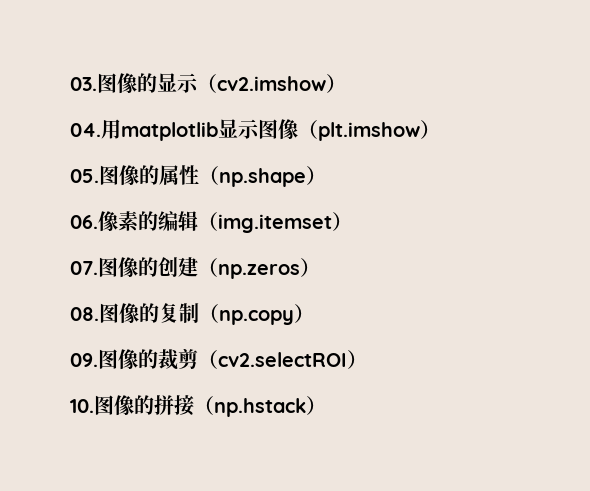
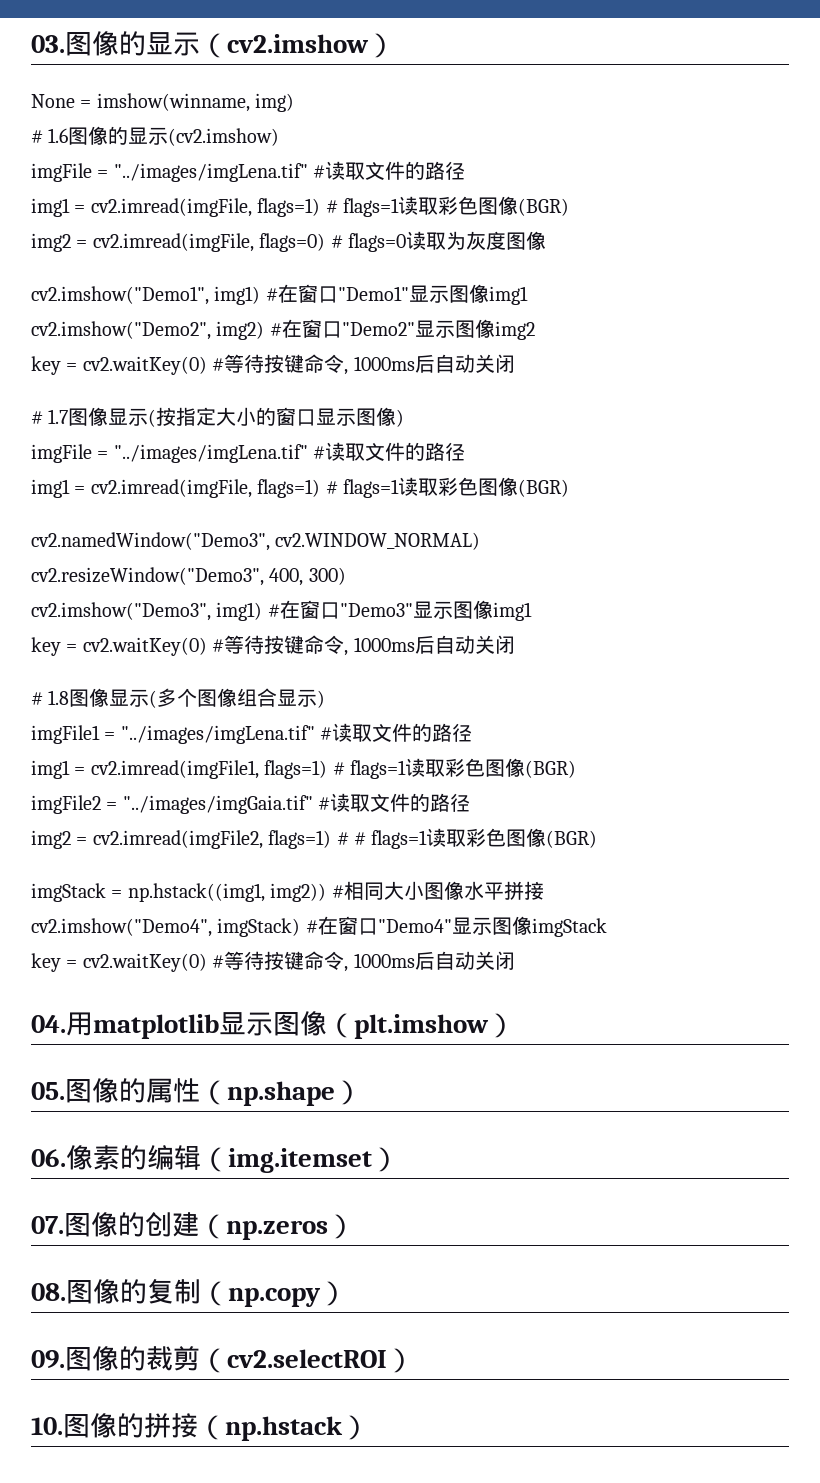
+ None = imshow(winname, img)
+ # 1.6图像的显示(cv2.imshow)
+ imgFile = "../images/imgLena.tif" #读取文件的路径
+ img1 = cv2.imread(imgFile, flags=1) # flags=1读取彩色图像(BGR)
+ img2 = cv2.imread(imgFile, flags=0) # flags=0读取为灰度图像
+ cv2.imshow("Demo1", img1) #在窗口"Demo1"显示图像img1
+ cv2.imshow("Demo2", img2) #在窗口"Demo2"显示图像img2
+ key = cv2.waitKey(0) #等待按键命令, 1000ms后自动关闭
+ # 1.7图像显示(按指定大小的窗口显示图像)
+ imgFile = "../images/imgLena.tif" #读取文件的路径
+ img1 = cv2.imread(imgFile, flags=1) # flags=1读取彩色图像(BGR)
+ cv2.namedWindow("Demo3", cv2.WINDOW_NORMAL)
+ cv2.resizeWindow("Demo3", 400, 300)
+ cv2.imshow("Demo3", img1) #在窗口"Demo3"显示图像img1
+ key = cv2.waitKey(0) #等待按键命令, 1000ms后自动关闭
+ # 1.8图像显示(多个图像组合显示)
+ imgFile1 = "../images/imgLena.tif" #读取文件的路径
+ img1 = cv2.imread(imgFile1, flags=1) # flags=1读取彩色图像(BGR)
+ imgFile2 = "../images/imgGaia.tif" #读取文件的路径
+ img2 = cv2.imread(imgFile2, flags=1) # # flags=1读取彩色图像(BGR)
+ imgStack = np.hstack((img1, img2)) #相同大小图像水平拼接
+ cv2.imshow("Demo4", imgStack) #在窗口"Demo4"显示图像imgStack
+ key = cv2.waitKey(0) #等待按键命令, 1000ms后自动关闭

